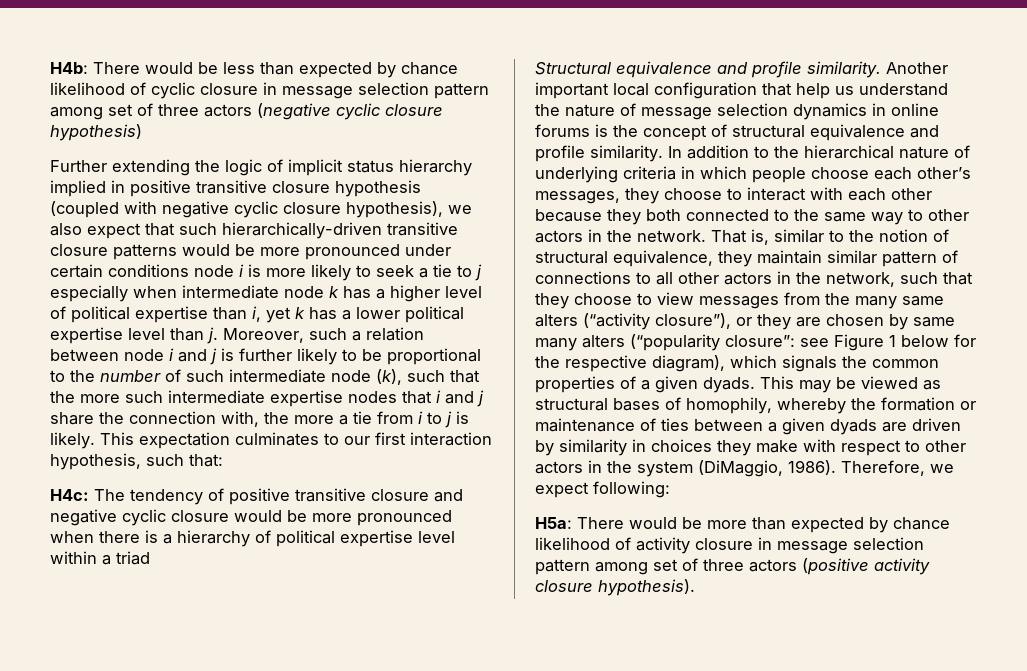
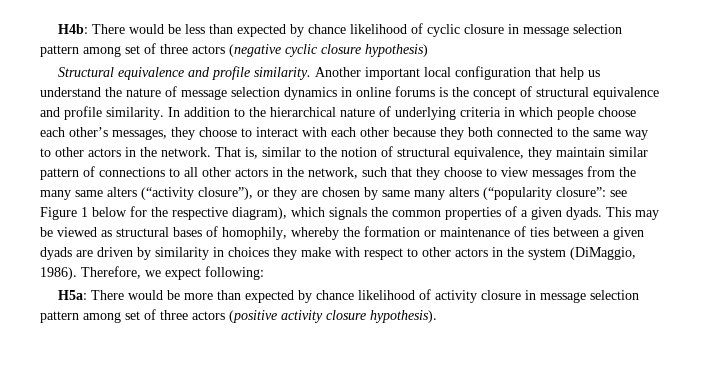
- Further extending the logic of implicit status hierarchy implied in positive transitive closure hypothesis (coupled with negative cyclic closure hypothesis), we also expect that such hierarchically-driven transitive closure patterns would be more pronounced under certain conditions node i is more likely to seek a tie to j especially when intermediate node k has a higher level of political expertise than i, yet k has a lower political expertise level than j. Moreover, such a relation between node i and j is further likely to be proportional to the number of such intermediate node (k), such that the more such intermediate expertise nodes that i and j share the connection with, the more a tie from i to j is likely. This expectation culminates to our first interaction hypothesis, such that:
- H4c: The tendency of positive transitive closure and negative cyclic closure would be more pronounced when there is a hierarchy of political expertise level within a triad

